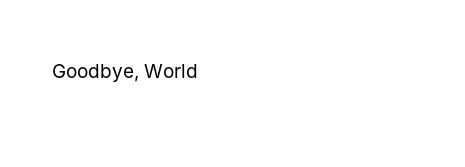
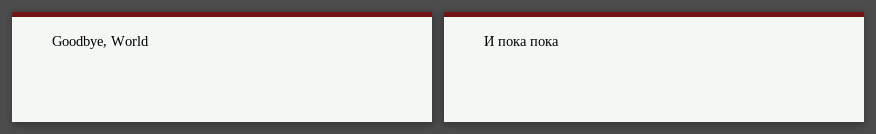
+ И пока пока

